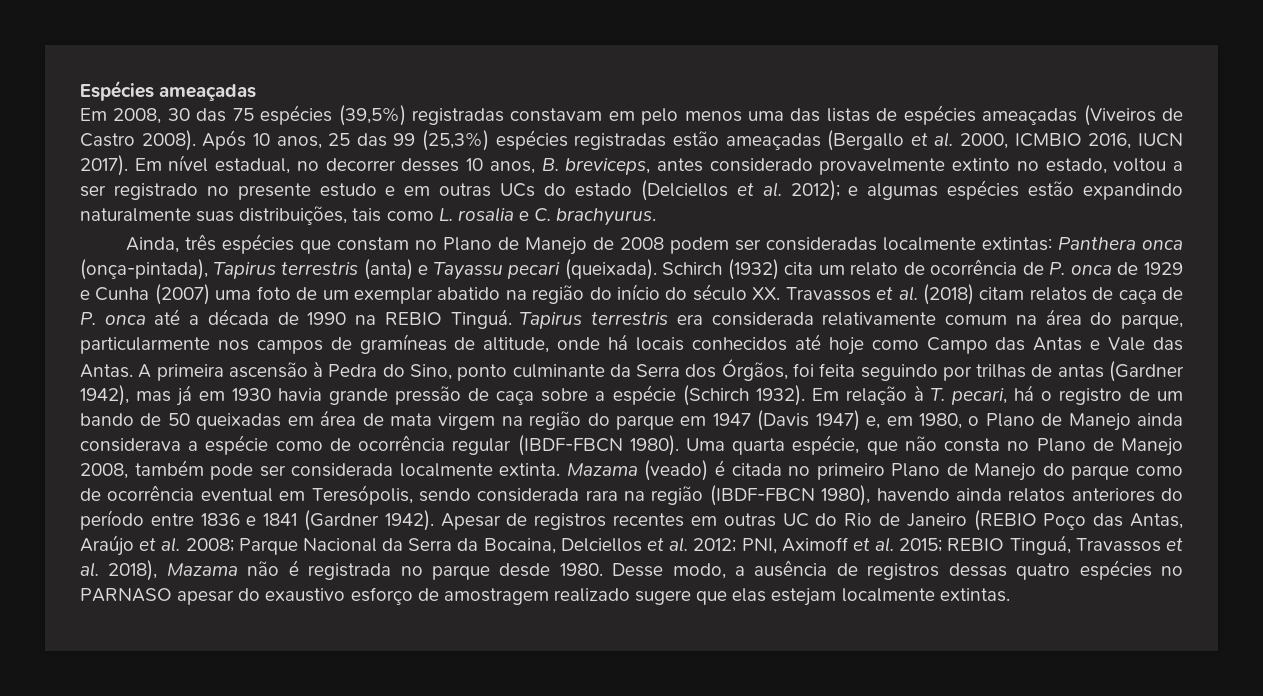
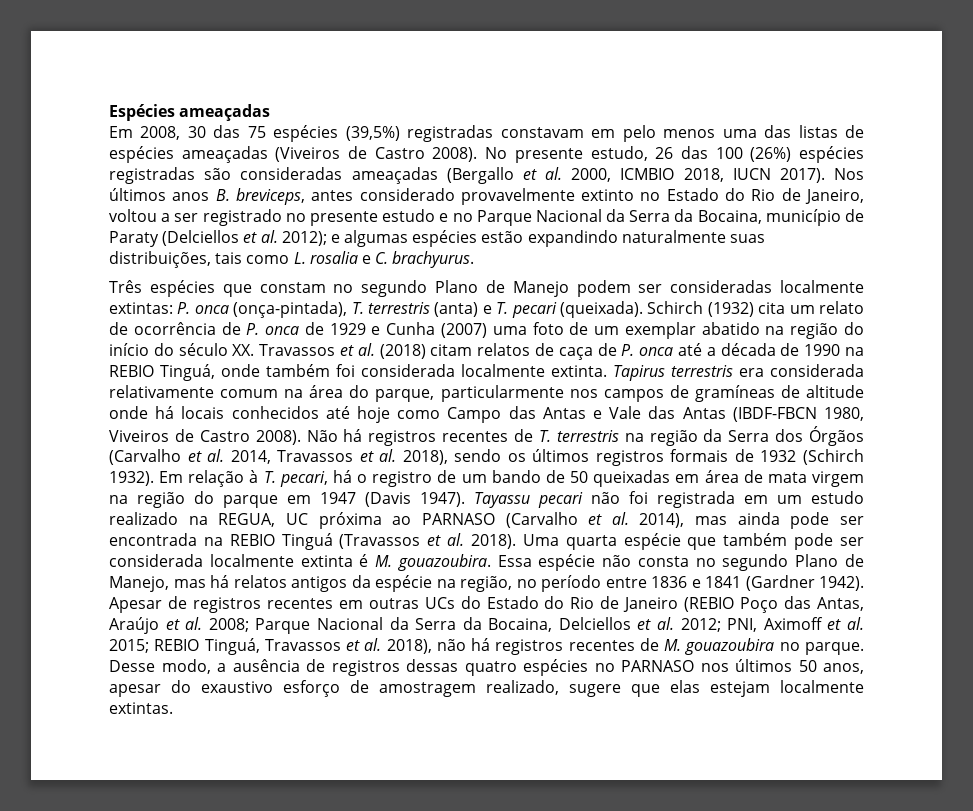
- Após 10 anos, 25 das 99 (25,3%) espécies registradas estão ameaçadas (Bergallo et al. 2000, ICMBIO 2016, IUCN 2017).
+ No presente estudo, 26 das 100 (26%) espécies registradas são consideradas ameaçadas (Bergallo et al. 2000, ICMBIO 2018, IUCN 2017).
- Em nível estadual, no decorrer desses 10 anos, B. breviceps, antes considerado provavelmente extinto no estado, voltou a ser registrado no presente estudo e em outras UCs do estado (Delciellos et al. 2012); e algumas espécies estão expandindo naturalmente suas distribuições, tais como L. rosalia e C. brachyurus.
+ Nos últimos anos B. breviceps, antes considerado provavelmente extinto no Estado do Rio de Janeiro, voltou a ser registrado no presente estudo e no Parque Nacional da Serra da Bocaina, município de Paraty (Delciellos et al. 2012); e algumas espécies estão expandindo naturalmente suas distribuições, tais como L. rosalia e C. brachyurus.
- Ainda, três espécies que constam no Plano de Manejo de 2008 podem ser consideradas localmente extintas: Panthera onca (onça-pintada), Tapirus terrestris (anta) e Tayassu pecari (queixada).
+ Três espécies que constam no segundo Plano de Manejo podem ser consideradas localmente extintas: P. onca (onça-pintada), T. terrestris (anta) e T. pecari (queixada).
- Schirch (1932) cita um relato de ocorrência de P. onca de 1929 e Cunha (2007) uma foto de um exemplar abatido na região do início do século XX. Travassos et al. (2018) citam relatos de caça de P. onca até a década de 1990 na REBIO Tinguá.
+ Schirch (1932) cita um relato de ocorrência de P. onca de 1929 e Cunha (2007) uma foto de um exemplar abatido na região do início do século XX. Travassos et al. (2018) citam relatos de caça de P. onca até a década de 1990 na REBIO Tinguá, onde também foi considerada localmente extinta.
- Tapirus terrestris era considerada relativamente comum na área do parque, particularmente nos campos de gramíneas de altitude, onde há locais conhecidos até hoje como Campo das Antas e Vale das Antas. A primeira ascensão à Pedra do Sino, ponto culminante da Serra dos Órgãos, foi feita seguindo por trilhas de antas (Gardner 1942), mas já em 1930 havia grande pressão de caça sobre a espécie (Schirch 1932).
+ Tapirus terrestris era considerada relativamente comum na área do parque, particularmente nos campos de gramíneas de altitude onde há locais conhecidos até hoje como Campo das Antas e Vale das Antas (IBDF-FBCN 1980, Viveiros de Castro 2008). Não há registros recentes de T. terrestris na região da Serra dos Órgãos (Carvalho et al. 2014, Travassos et al. 2018), sendo os últimos registros formais de 1932 (Schirch 1932).
- Em relação à T. pecari, há o registro de um bando de 50 queixadas em área de mata virgem na região do parque em 1947 (Davis 1947) e, em 1980, o Plano de Manejo ainda considerava a espécie como de ocorrência regular (IBDF-FBCN 1980). Uma quarta espécie, que não consta no Plano de Manejo 2008, também pode ser considerada localmente extinta. Mazama (veado) é citada no primeiro Plano de Manejo do parque como de ocorrência eventual em Teresópolis, sendo considerada rara na região (IBDF-FBCN 1980), havendo ainda relatos anteriores do período entre 1836 e 1841 (Gardner 1942).
+ Em relação à T. pecari, há o registro de um bando de 50 queixadas em área de mata virgem na região do parque em 1947 (Davis 1947). Tayassu pecari não foi registrada em um estudo realizado na REGUA, UC próxima ao PARNASO (Carvalho et al. 2014), mas ainda pode ser encontrada na REBIO Tinguá (Travassos et al. 2018). Uma quarta espécie que também pode ser considerada localmente extinta é M. gouazoubira. Essa espécie não consta no segundo Plano de Manejo, mas há relatos antigos da espécie na região, no período entre 1836 e 1841 (Gardner 1942).
- Apesar de registros recentes em outras UC do Rio de Janeiro (REBIO Poço das Antas, Araújo et al. 2008; Parque Nacional da Serra da Bocaina, Delciellos et al. 2012; PNI, Aximoff et al. 2015; REBIO Tinguá, Travassos et al. 2018), Mazama não é registrada no parque desde 1980.
+ Apesar de registros recentes em outras UCs do Estado do Rio de Janeiro (REBIO Poço das Antas, Araújo et al. 2008; Parque Nacional da Serra da Bocaina, Delciellos et al. 2012; PNI, Aximoff et al. 2015; REBIO Tinguá, Travassos et al. 2018), não há registros recentes de M. gouazoubira no parque.
- Desse modo, a ausência de registros dessas quatro espécies no PARNASO apesar do exaustivo esforço de amostragem realizado sugere que elas estejam localmente extintas.
+ Desse modo, a ausência de registros dessas quatro espécies no PARNASO nos últimos 50 anos, apesar do exaustivo esforço de amostragem realizado, sugere que elas estejam localmente extintas.

